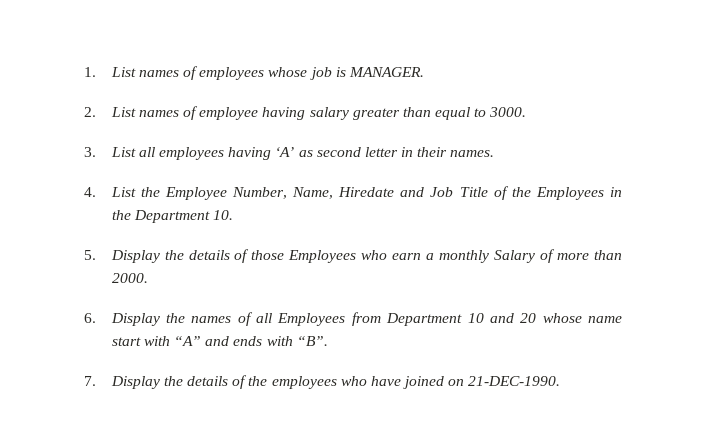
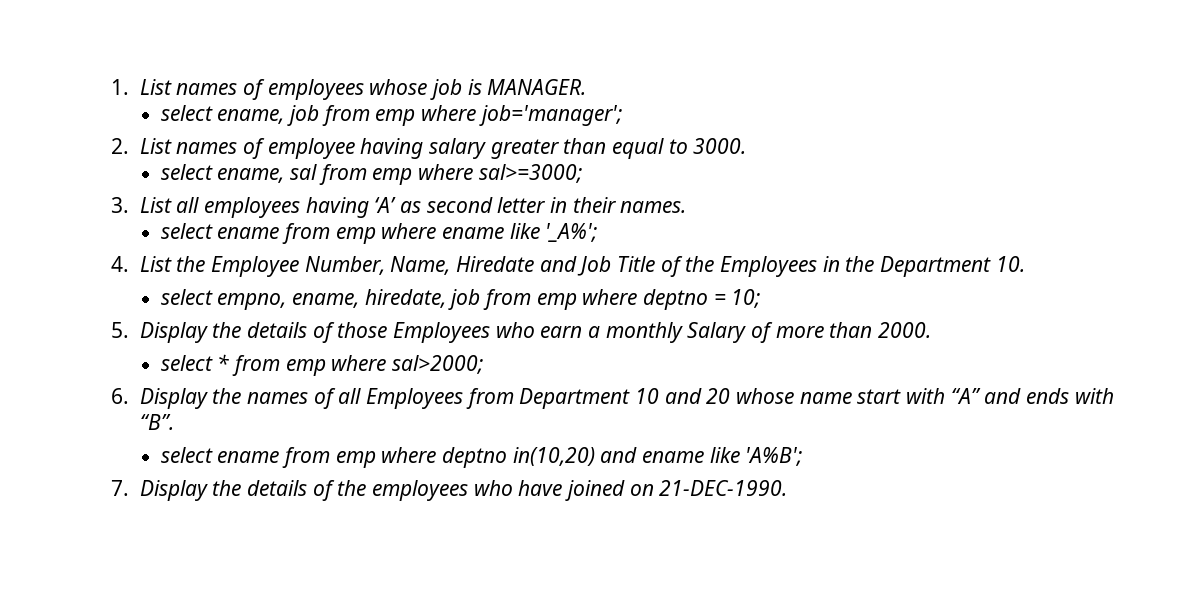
+ select ename, job from emp where job='manager';
+ select ename, sal from emp where sal>=3000;
+ select ename from emp where ename like '_A%';
+ select empno, ename, hiredate, job from emp where deptno = 10;
+ select * from emp where sal>2000;
+ select ename from emp where deptno in(10,20) and ename like 'A%B';

